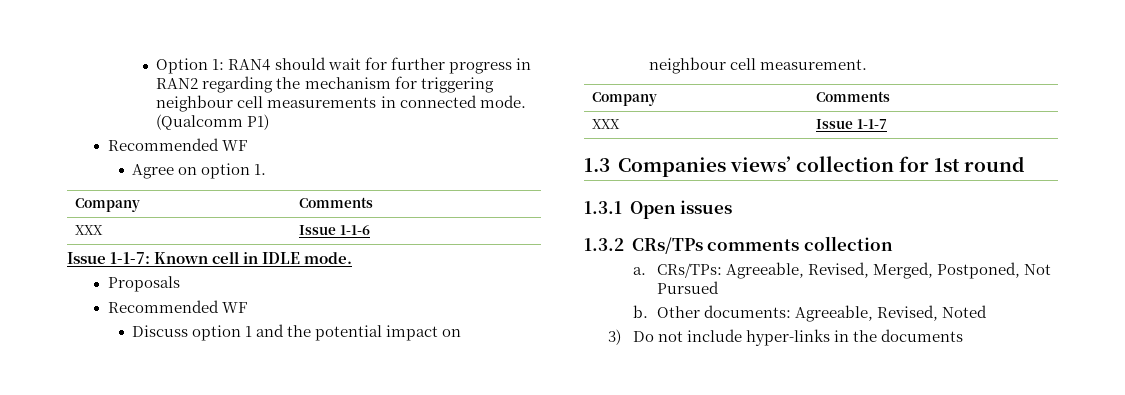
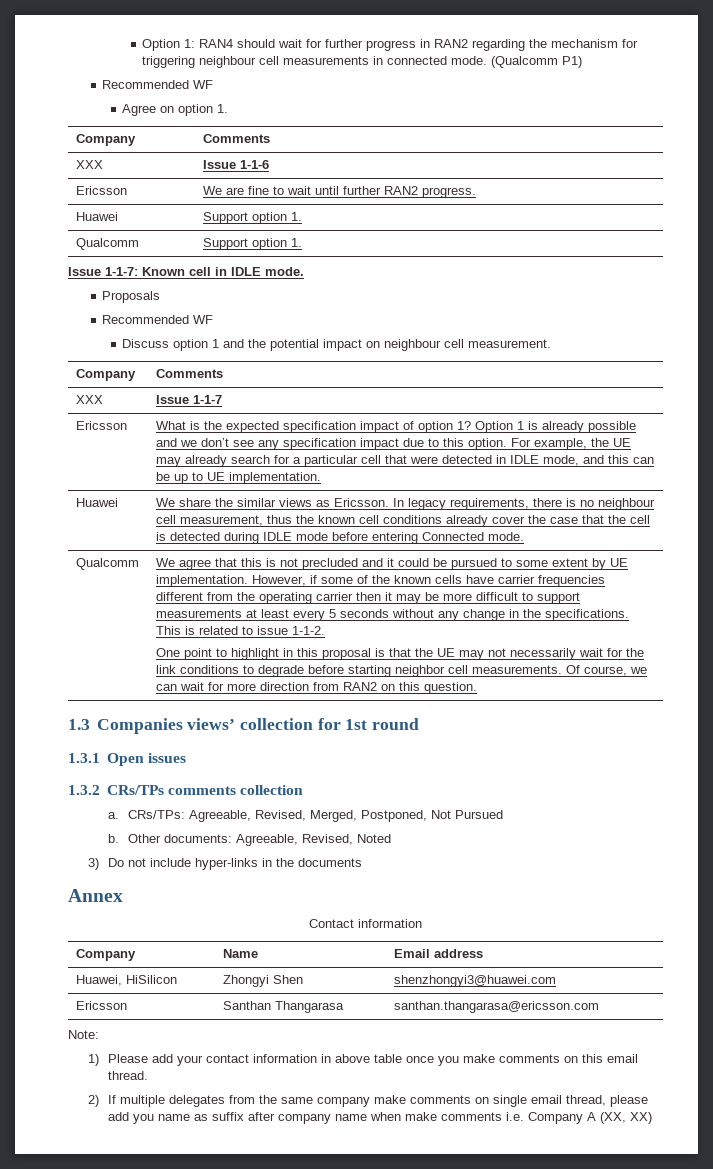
+ Ericsson | We are fine to wait until further RAN2 progress.
+ Huawei | Support option 1.
+ Qualcomm | Support option 1.
+ Ericsson | What is the expected specification impact of option 1? Option 1 is already possible and we don’t see any specification impact due to this option. For example, the UE may already search for a particular cell that were detected in IDLE mode, and this can be up to UE implementation.
+ Huawei | We share the similar views as Ericsson. In legacy requirements, there is no neighbour cell measurement, thus the known cell conditions already cover the case that the cell is detected during IDLE mode before entering Connected mode.
+ Qualcomm | We agree that this is not precluded and it could be pursued to some extent by UE implementation. However, if some of the known cells have carrier frequencies different from the operating carrier then it may be more difficult to support measurements at least every 5 seconds without any change in the specifications. This is related to issue 1-1-2.
+ One point to highlight in this proposal is that the UE may not necessarily wait for the link conditions to degrade before starting neighbor cell measurements. Of course, we can wait for more direction from RAN2 on this question.
+ Annex
+ Contact information
+ Company | Name | Email address
+ Huawei, HiSilicon | Zhongyi Shen | shenzhongyi3@huawei.com
+ Ericsson | Santhan Thangarasa | santhan.thangarasa@ericsson.com
+ Note:
+ 1) Please add your contact information in above table once you make comments on this email thread.
+ 2) If multiple delegates from the same company make comments on single email thread, please add you name as suffix after company name when make comments i.e. Company A (XX, XX)

